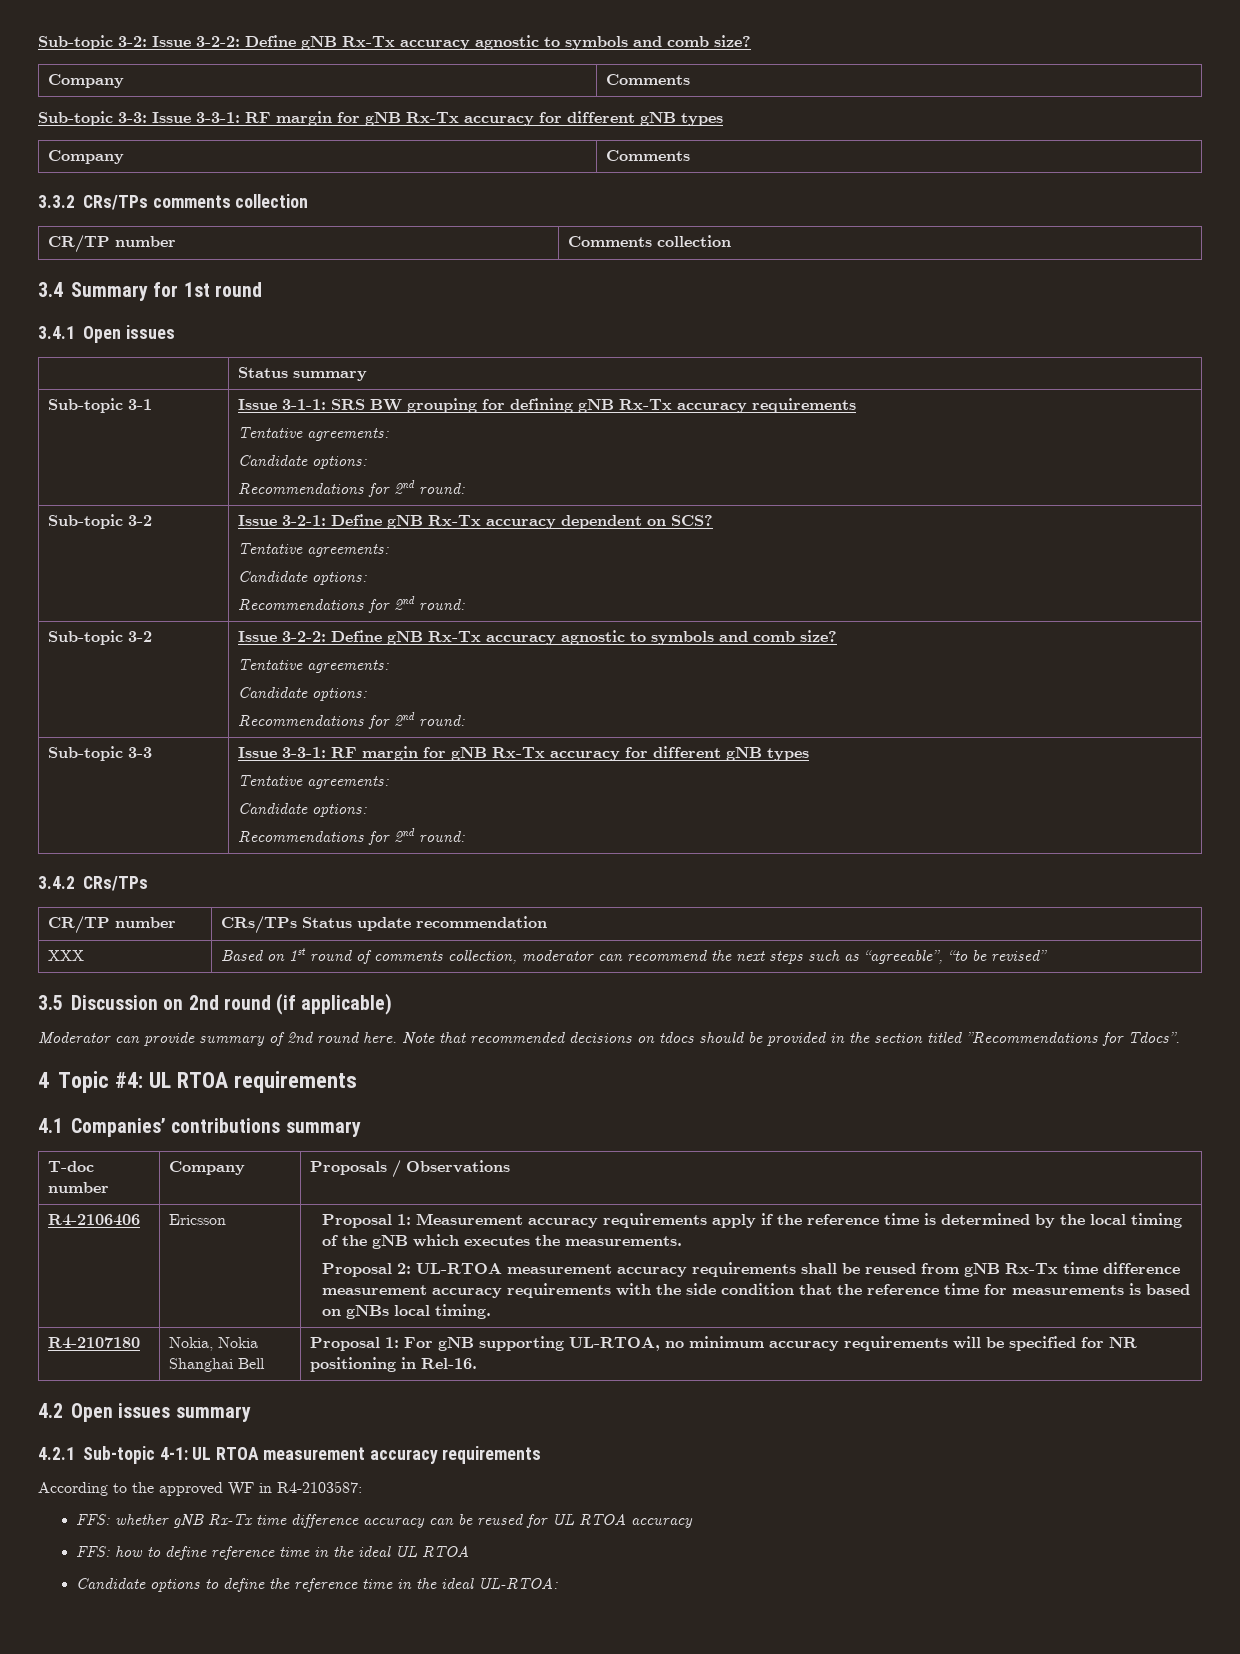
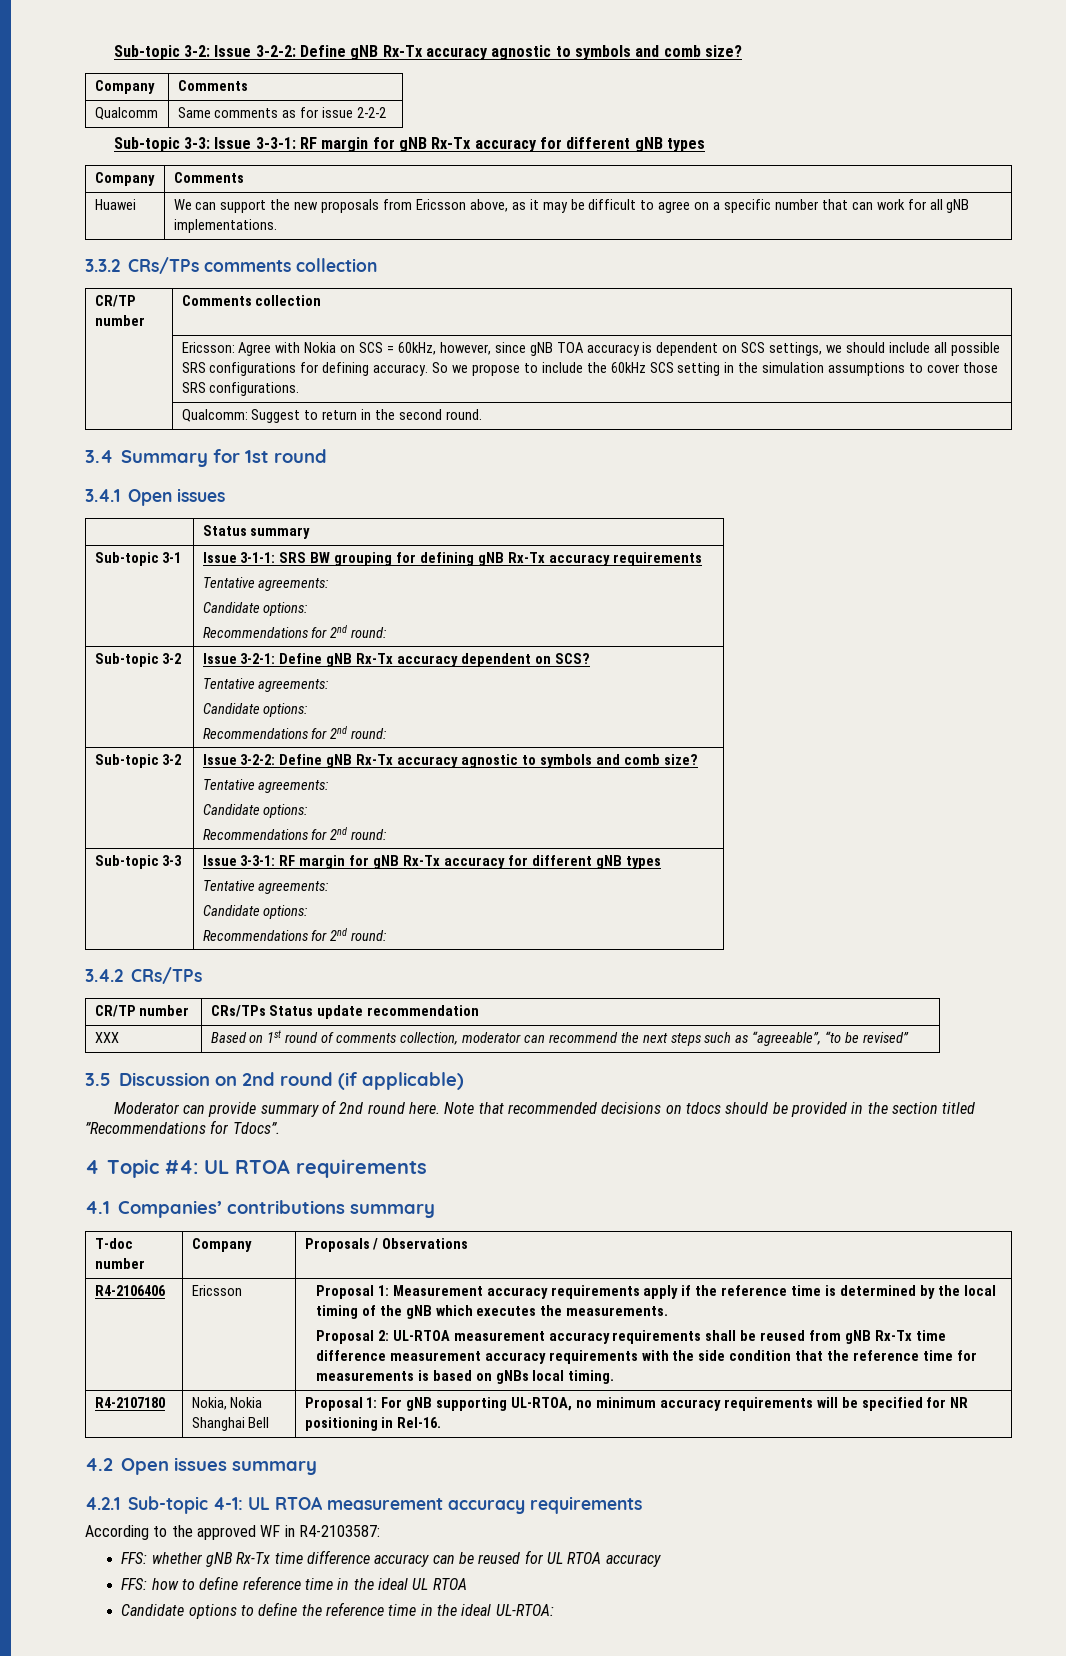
+ Qualcomm | Same comments as for issue 2-2-2
+ Huawei | We can support the new proposals from Ericsson above, as it may be difficult to agree on a specific number that can work for all gNB implementations.
+ Ericsson: Agree with Nokia on SCS = 60kHz, however, since gNB TOA accuracy is dependent on SCS settings, we should include all possible SRS configurations for defining accuracy. So we propose to include the 60kHz SCS setting in the simulation assumptions to cover those SRS configurations.
+ | Qualcomm: Suggest to return in the second round.

